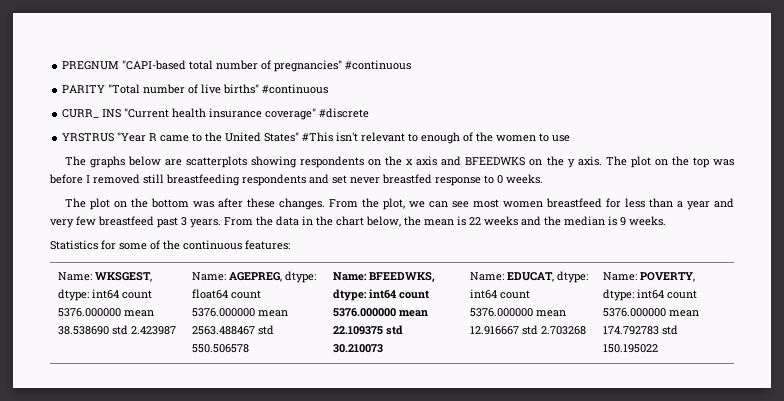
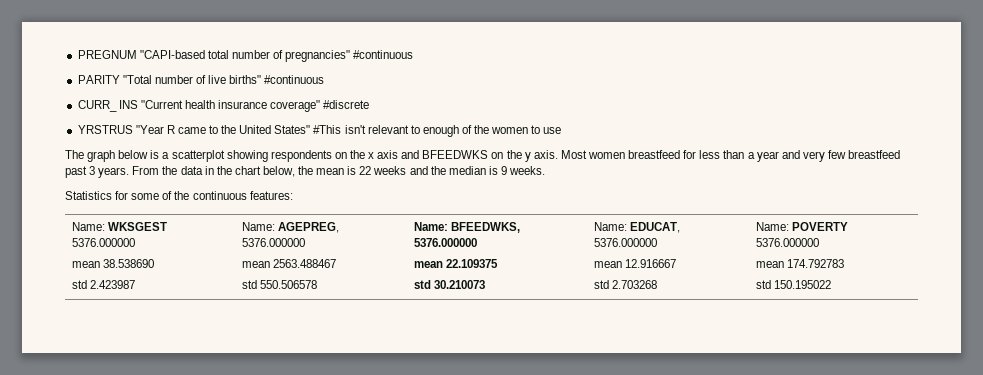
- The graphs below are scatterplots showing respondents on the x axis and BFEEDWKS on the y axis.
+ The graph below is a scatterplot showing respondents on the x axis and BFEEDWKS on the y axis.
- The plot on the top was before I removed still breastfeeding respondents and set never breastfed response to 0 weeks.
- The plot on the bottom was after these changes. From the plot, we can see most women breastfeed for less than a year and very few breastfeed past 3 years.
+ Most women breastfeed for less than a year and very few breastfeed past 3 years.
- Name: WKSGEST, dtype: int64 count 5376.000000 mean 38.538690 std 2.423987
+ Name: WKSGEST 5376.000000
+ mean 38.538690
+ std 2.423987
- Name: AGEPREG, dtype: float64 count 5376.000000 mean 2563.488467 std 550.506578
+ Name: AGEPREG, 5376.000000
+ mean 2563.488467
+ std 550.506578
- Name: BFEEDWKS, dtype: int64 count 5376.000000 mean 22.109375 std 30.210073
+ Name: BFEEDWKS, 5376.000000
+ mean 22.109375
+ std 30.210073
- Name: EDUCAT, dtype: int64 count 5376.000000 mean 12.916667 std 2.703268
+ Name: EDUCAT, 5376.000000
+ mean 12.916667
+ std 2.703268
- Name: POVERTY, dtype: int64 count 5376.000000 mean 174.792783 std 150.195022
+ Name: POVERTY 5376.000000
+ mean 174.792783
+ std 150.195022

